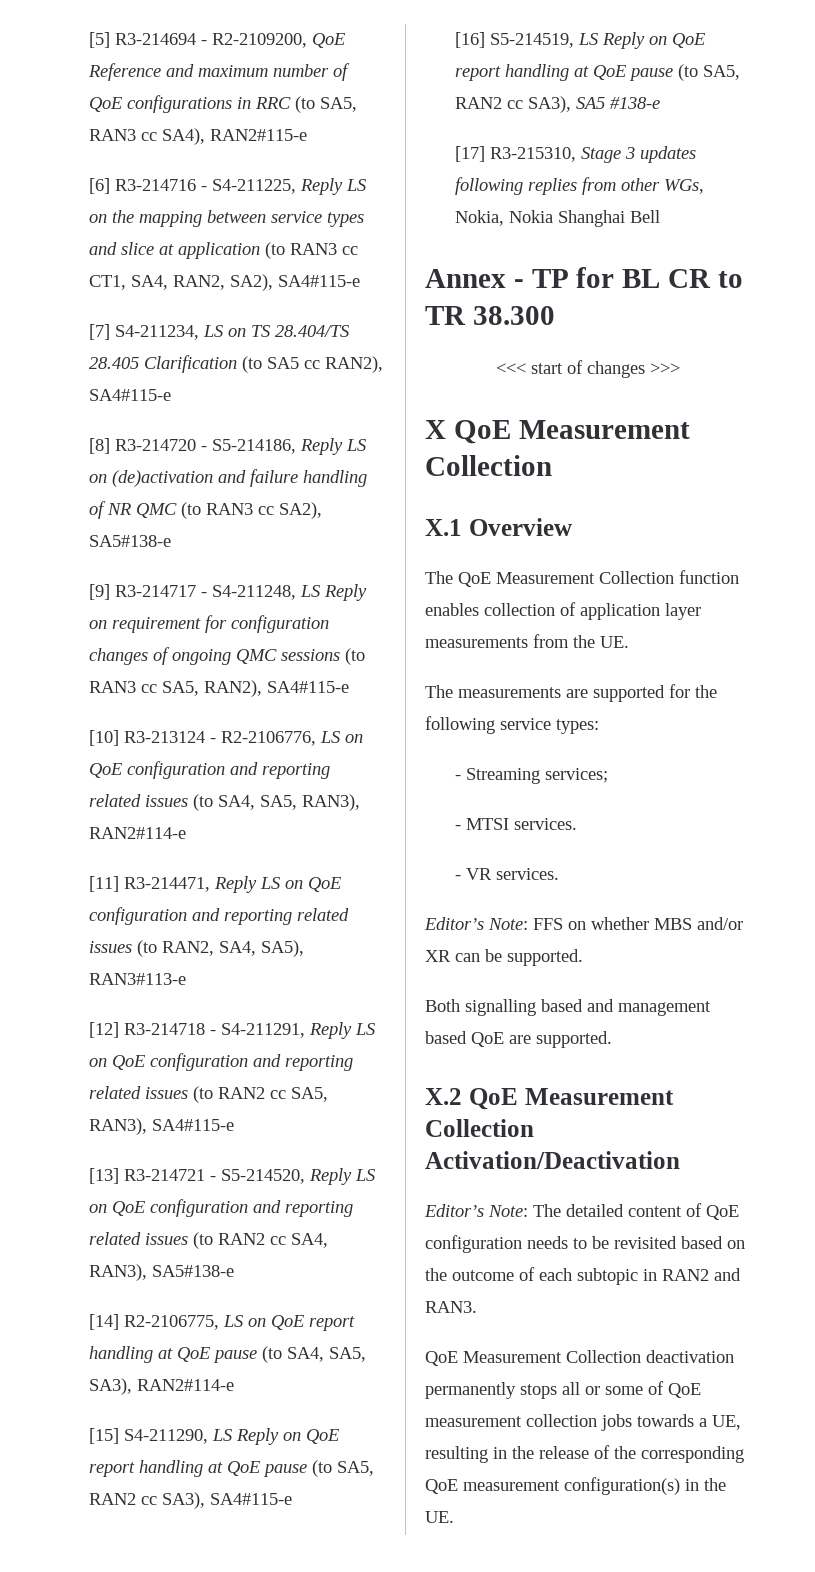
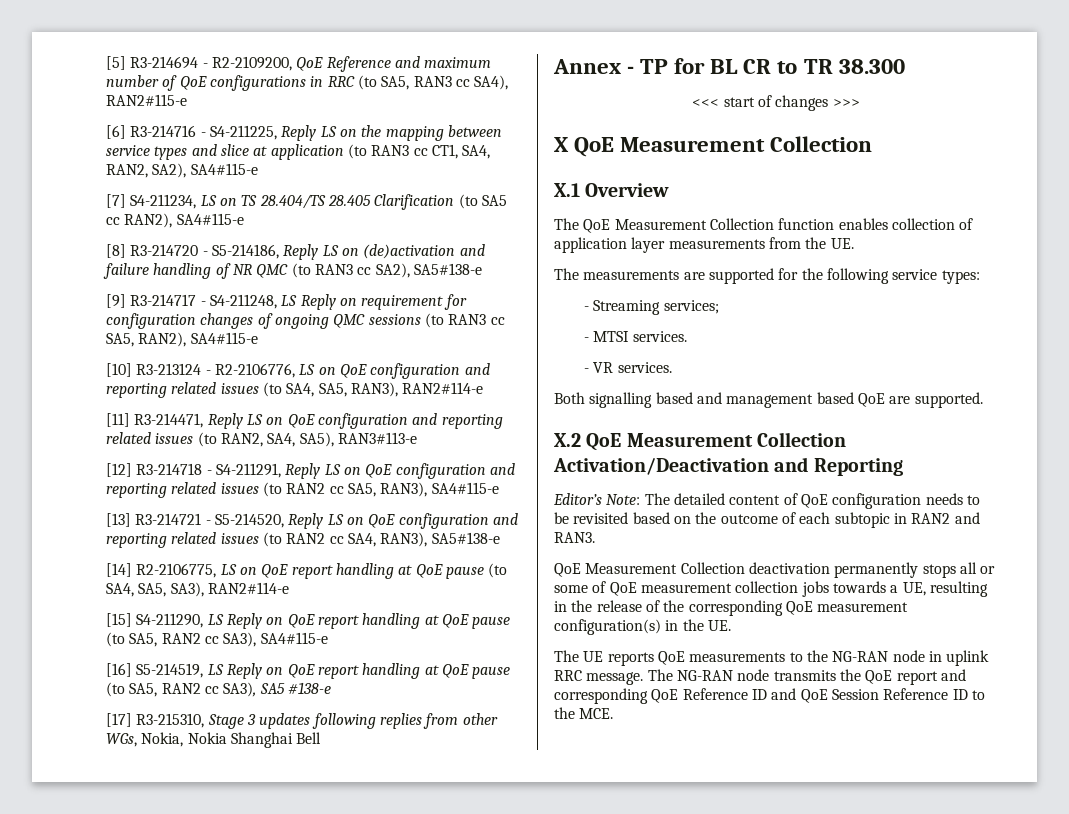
- Editor’s Note: FFS on whether MBS and/or XR can be supported.
- X.2 QoE Measurement Collection Activation/Deactivation
+ X.2 QoE Measurement Collection Activation/Deactivation and Reporting
+ The UE reports QoE measurements to the NG-RAN node in uplink RRC message. The NG-RAN node transmits the QoE report and corresponding QoE Reference ID and QoE Session Reference ID to the MCE.

